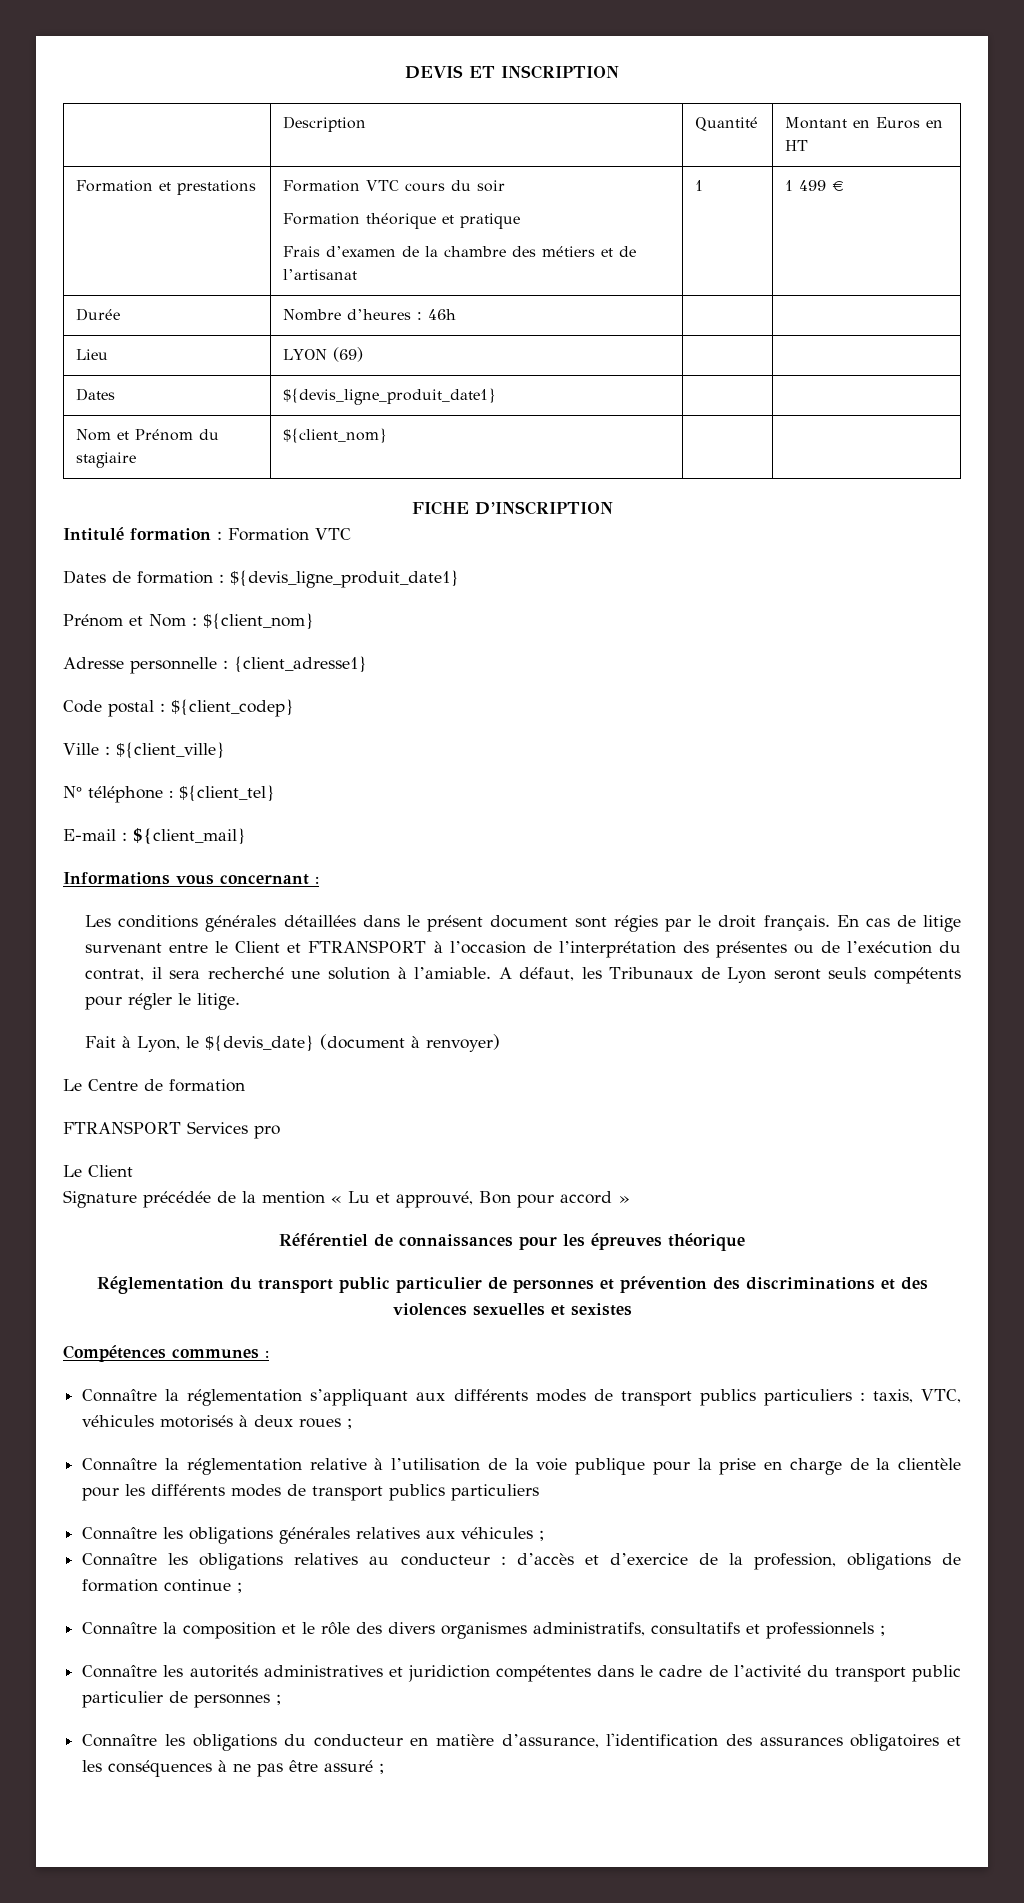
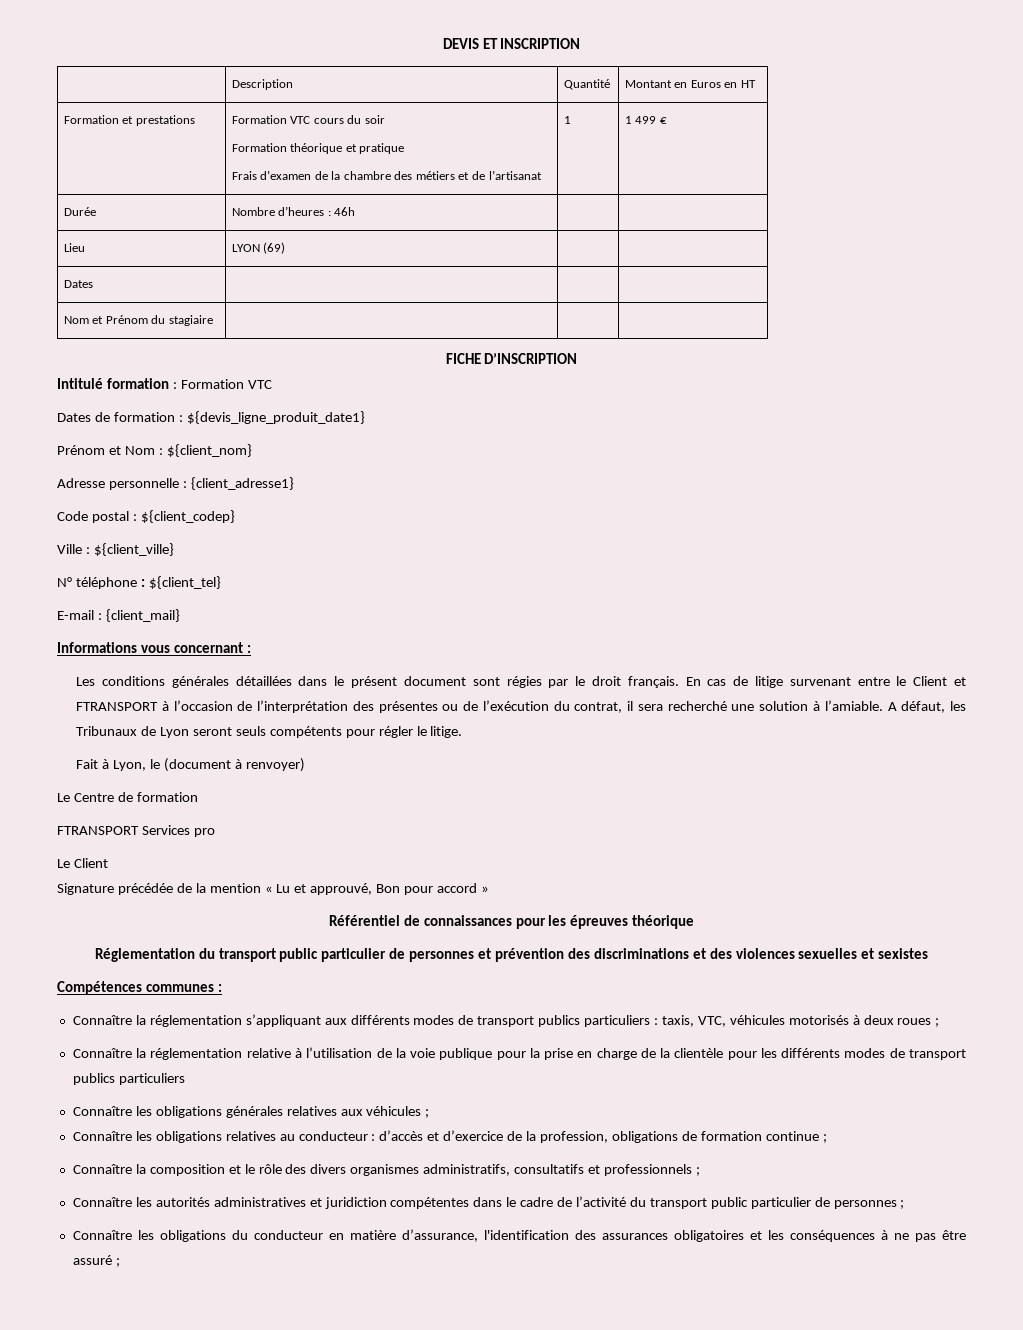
- Dates | ${devis_ligne_produit_date1} | |
+ Dates | | |
- Nom et Prénom du stagiaire | ${client_nom} | |
+ Nom et Prénom du stagiaire | | |
- E-mail : ${client_mail}
+ E-mail : {client_mail}
- Fait à Lyon, le ${devis_date} (document à renvoyer)
+ Fait à Lyon, le (document à renvoyer)

